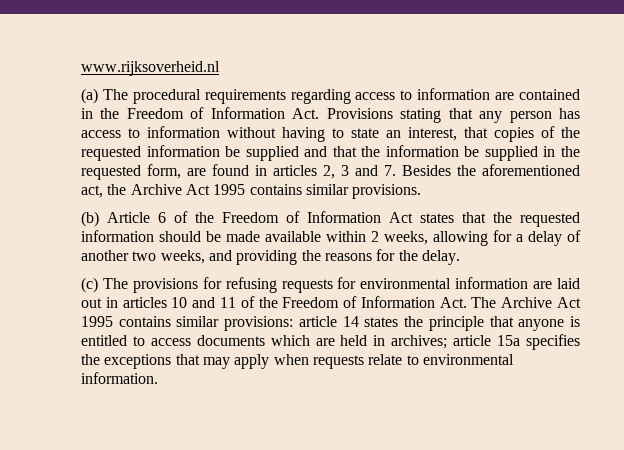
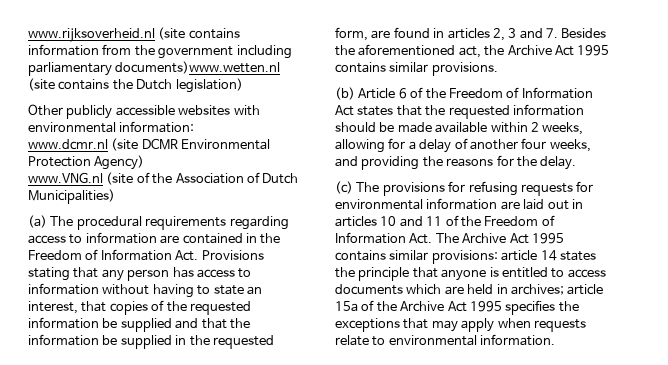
- www.rijksoverheid.nl
+ www.rijksoverheid.nl (site contains information from the government including parliamentary documents)www.wetten.nl (site contains the Dutch legislation)
+ Other publicly accessible websites with environmental information:
+ www.dcmr.nl (site DCMR Environmental Protection Agency)
+ www.VNG.nl (site of the Association of Dutch Municipalities)
- (b) Article 6 of the Freedom of Information Act states that the requested information should be made available within 2 weeks, allowing for a delay of another two weeks, and providing the reasons for the delay.
+ (b) Article 6 of the Freedom of Information Act states that the requested information should be made available within 2 weeks, allowing for a delay of another four weeks, and providing the reasons for the delay.
- article 15a specifies the exceptions that may apply when requests relate to environmental information.
+ article 15a of the Archive Act 1995 specifies the exceptions that may apply when requests relate to environmental information.

